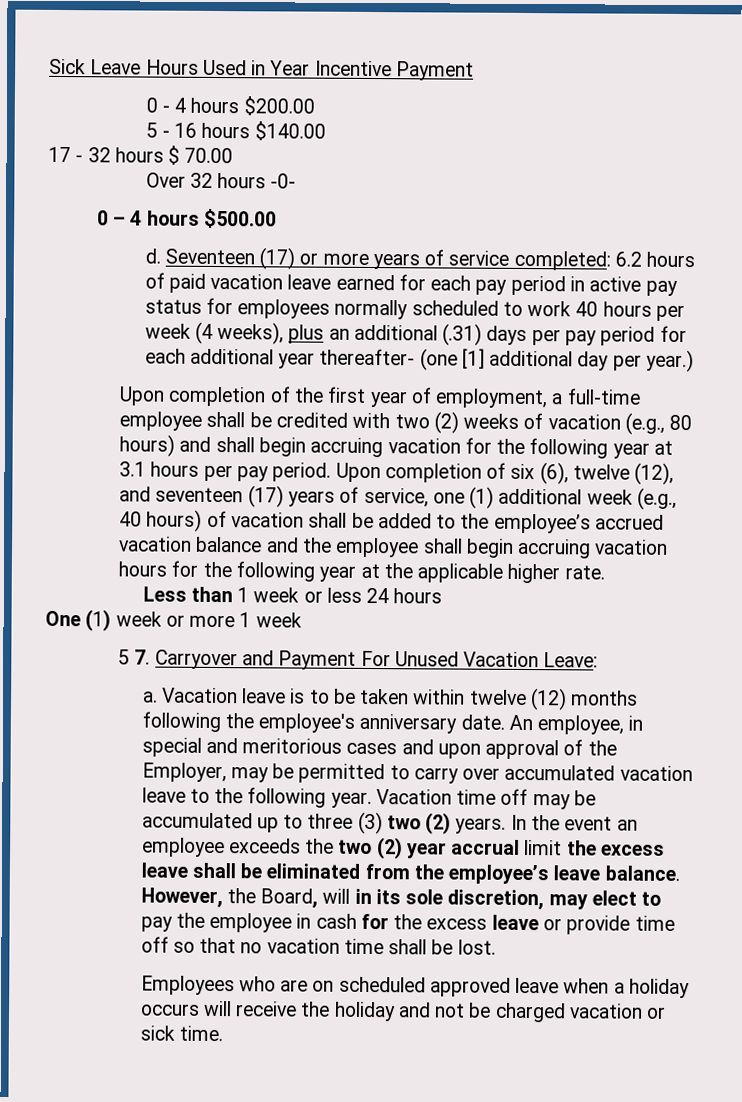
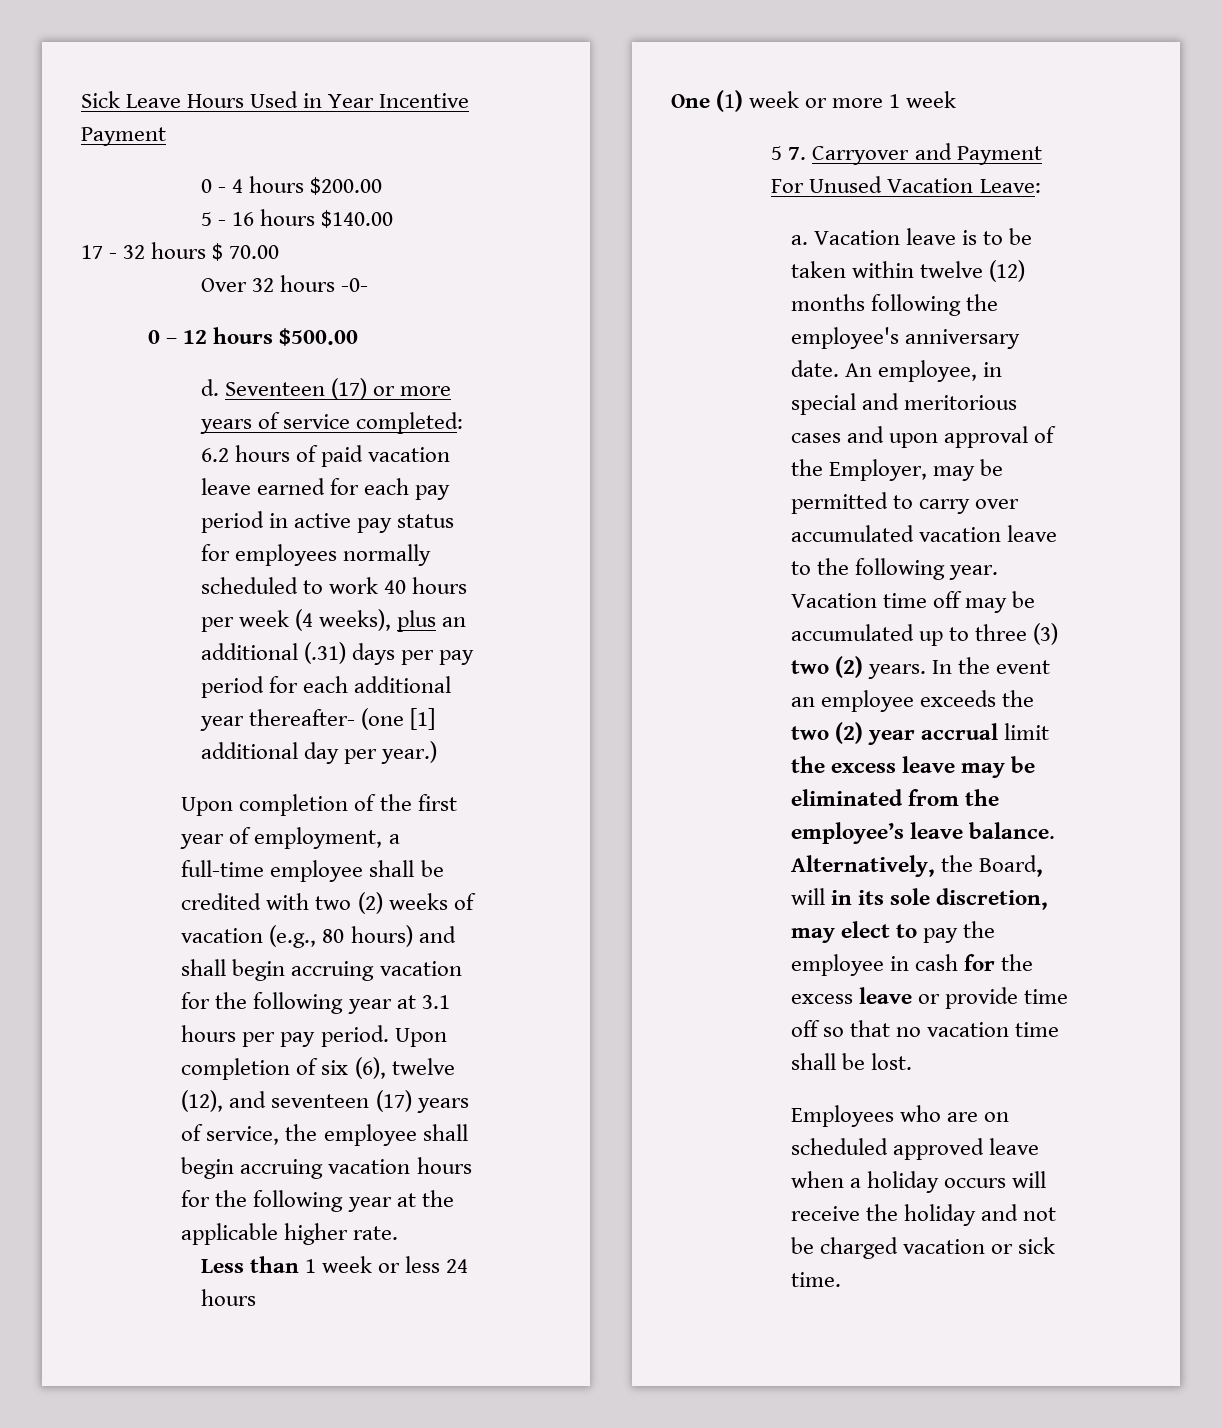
- 0 – 4 hours $500.00
+ 0 – 12 hours $500.00
- Upon completion of six (6), twelve (12), and seventeen (17) years of service, one (1) additional week (e.g., 40 hours) of vacation shall be added to the employee’s accrued vacation balance and the employee shall begin accruing vacation hours for the following year at the applicable higher rate.
+ Upon completion of six (6), twelve (12), and seventeen (17) years of service, the employee shall begin accruing vacation hours for the following year at the applicable higher rate.
- In the event an employee exceeds the two (2) year accrual limit the excess leave shall be eliminated from the employee’s leave balance.
+ In the event an employee exceeds the two (2) year accrual limit the excess leave may be eliminated from the employee’s leave balance.
- However, the Board, will in its sole discretion, may elect to pay the employee in cash for the excess leave or provide time off so that no vacation time shall be lost.
+ Alternatively, the Board, will in its sole discretion, may elect to pay the employee in cash for the excess leave or provide time off so that no vacation time shall be lost.

